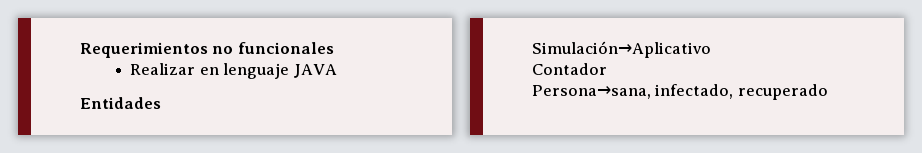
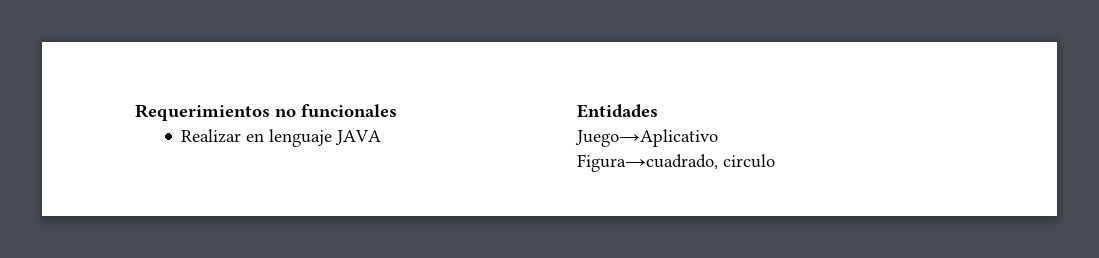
- Simulación→Aplicativo
- Contador
- Persona→sana, infectado, recuperado
+ Juego→Aplicativo
+ Figura→cuadrado, circulo

